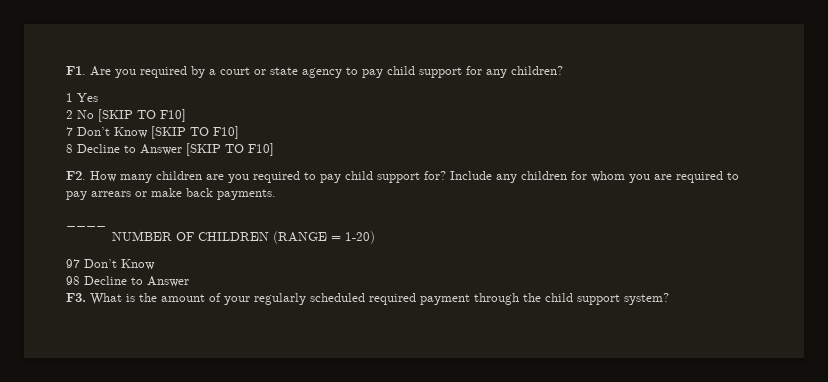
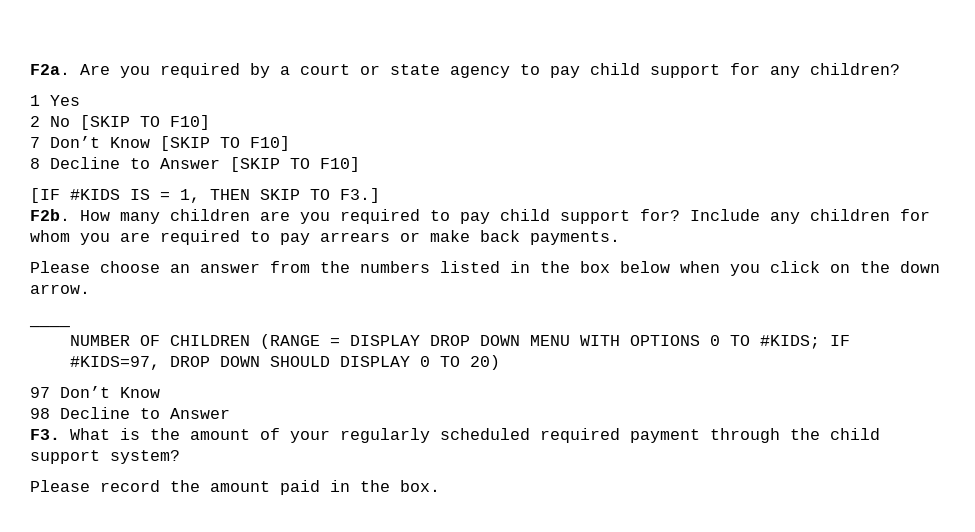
- F1. Are you required by a court or state agency to pay child support for any children?
+ F2a. Are you required by a court or state agency to pay child support for any children?
- F2. How many children are you required to pay child support for?
+ [IF #KIDS IS = 1, THEN SKIP TO F3.]
+ F2b. How many children are you required to pay child support for?
+ Please choose an answer from the numbers listed in the box below when you click on the down arrow.
- NUMBER OF CHILDREN (RANGE = 1-20)
+ NUMBER OF CHILDREN (RANGE = DISPLAY DROP DOWN MENU WITH OPTIONS 0 TO #KIDS; IF #KIDS=97, DROP DOWN SHOULD DISPLAY 0 TO 20)
+ Please record the amount paid in the box.

